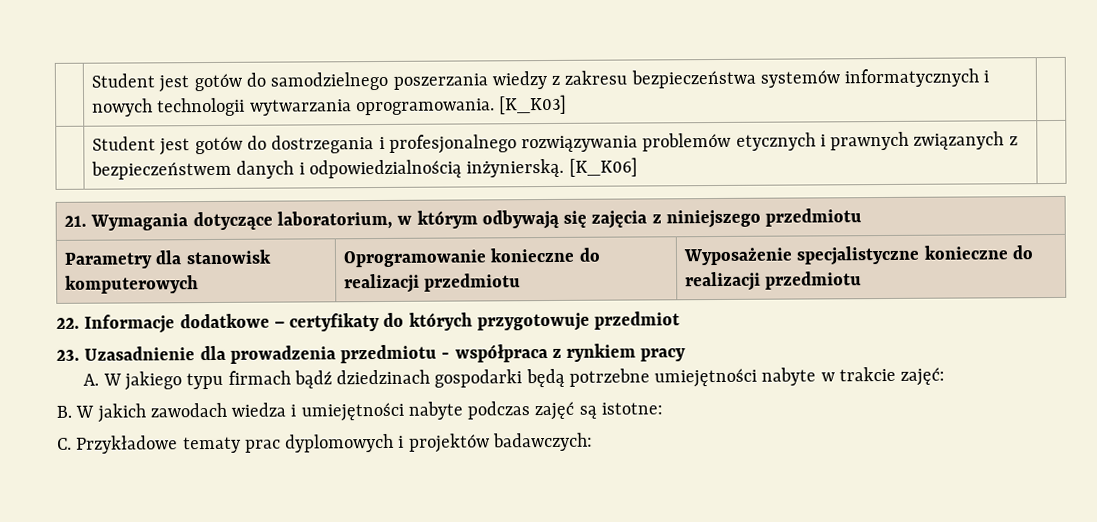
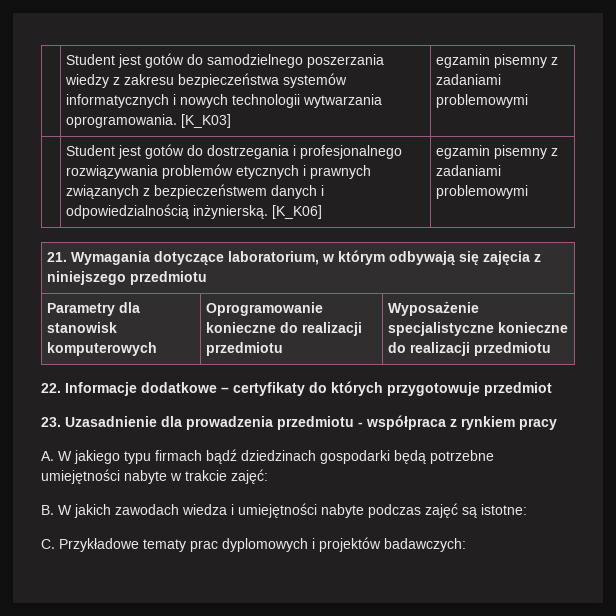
- | Student jest gotów do samodzielnego poszerzania wiedzy z zakresu bezpieczeństwa systemów informatycznych i nowych technologii wytwarzania oprogramowania. [K_K03] |
+ | Student jest gotów do samodzielnego poszerzania wiedzy z zakresu bezpieczeństwa systemów informatycznych i nowych technologii wytwarzania oprogramowania. [K_K03] | egzamin pisemny z zadaniami problemowymi
- | Student jest gotów do dostrzegania i profesjonalnego rozwiązywania problemów etycznych i prawnych związanych z bezpieczeństwem danych i odpowiedzialnością inżynierską. [K_K06] |
+ | Student jest gotów do dostrzegania i profesjonalnego rozwiązywania problemów etycznych i prawnych związanych z bezpieczeństwem danych i odpowiedzialnością inżynierską. [K_K06] | egzamin pisemny z zadaniami problemowymi

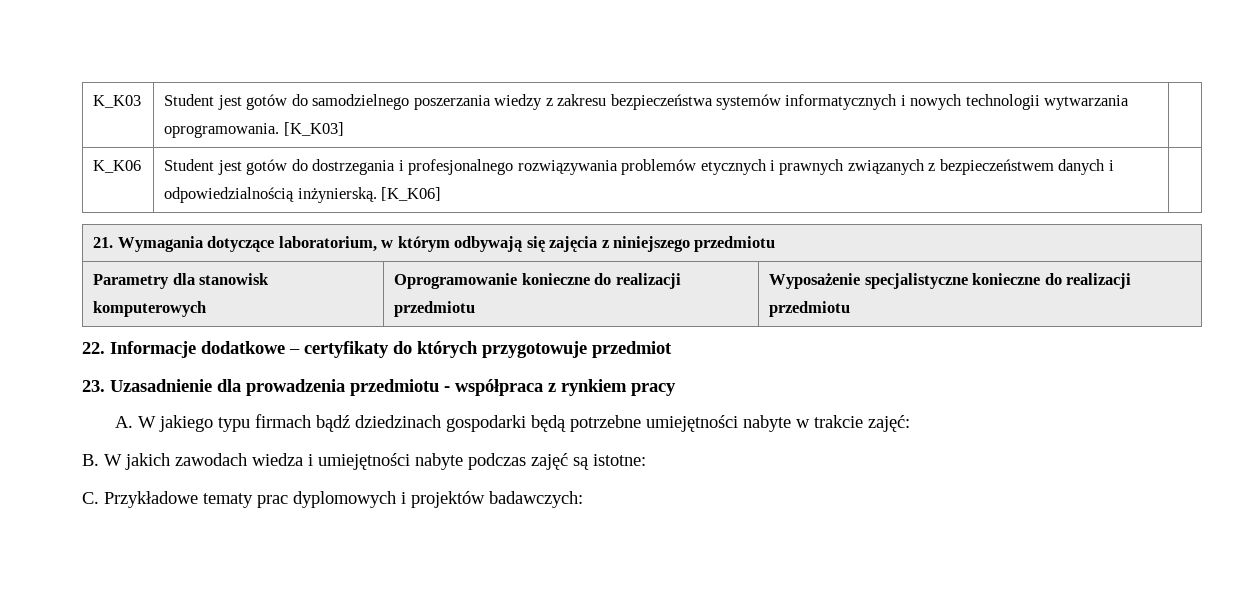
- | Student jest gotów do samodzielnego poszerzania wiedzy z zakresu bezpieczeństwa systemów informatycznych i nowych technologii wytwarzania oprogramowania. [K_K03] | egzamin pisemny z zadaniami problemowymi
- | Student jest gotów do dostrzegania i profesjonalnego rozwiązywania problemów etycznych i prawnych związanych z bezpieczeństwem danych i odpowiedzialnością inżynierską. [K_K06] | egzamin pisemny z zadaniami problemowymi
+ K_K03 | Student jest gotów do samodzielnego poszerzania wiedzy z zakresu bezpieczeństwa systemów informatycznych i nowych technologii wytwarzania oprogramowania. [K_K03] |
+ K_K06 | Student jest gotów do dostrzegania i profesjonalnego rozwiązywania problemów etycznych i prawnych związanych z bezpieczeństwem danych i odpowiedzialnością inżynierską. [K_K06] |

